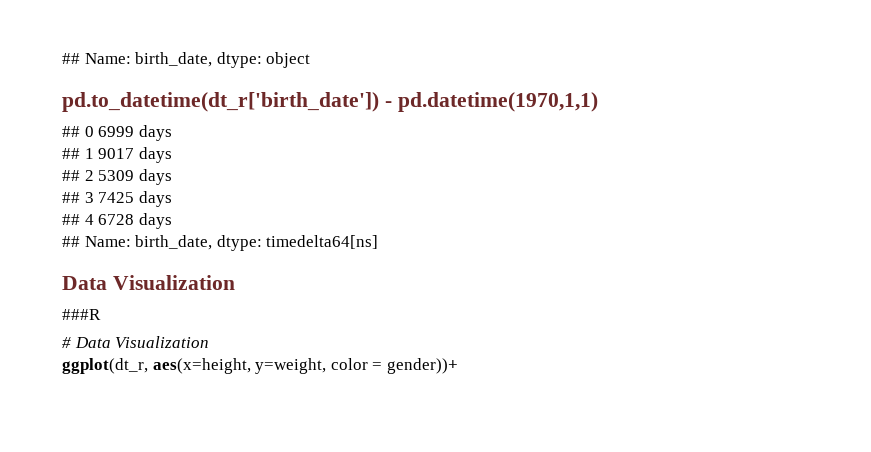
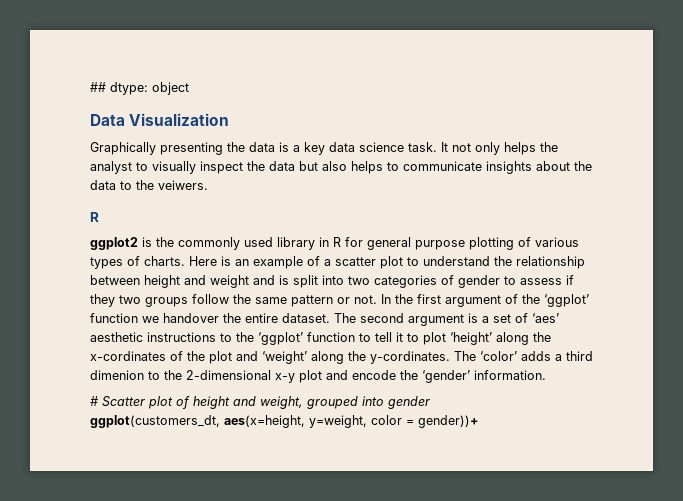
- ## Name: birth_date, dtype: object
+ ## dtype: object
- pd.to_datetime(dt_r['birth_date']) - pd.datetime(1970,1,1)
- ## 0 6999 days
- ## 1 9017 days
- ## 2 5309 days
- ## 3 7425 days
- ## 4 6728 days
- ## Name: birth_date, dtype: timedelta64[ns]
  Data Visualization
- ###R
- # Data Visualization
- ggplot(dt_r, aes(x=height, y=weight, color = gender))+
+ Graphically presenting the data is a key data science task. It not only helps the analyst to visually inspect the data but also helps to communicate insights about the data to the veiwers.
+ R
+ ggplot2 is the commonly used library in R for general purpose plotting of various types of charts. Here is an example of a scatter plot to understand the relationship between height and weight and is split into two categories of gender to assess if they two groups follow the same pattern or not. In the first argument of the ‘ggplot’ function we handover the entire dataset. The second argument is a set of ‘aes’ aesthetic instructions to the ‘ggplot’ function to tell it to plot ‘height’ along the x-cordinates of the plot and ‘weight’ along the y-cordinates. The ‘color’ adds a third dimenion to the 2-dimensional x-y plot and encode the ‘gender’ information.
+ # Scatter plot of height and weight, grouped into gender
+ ggplot(customers_dt, aes(x=height, y=weight, color = gender))+

